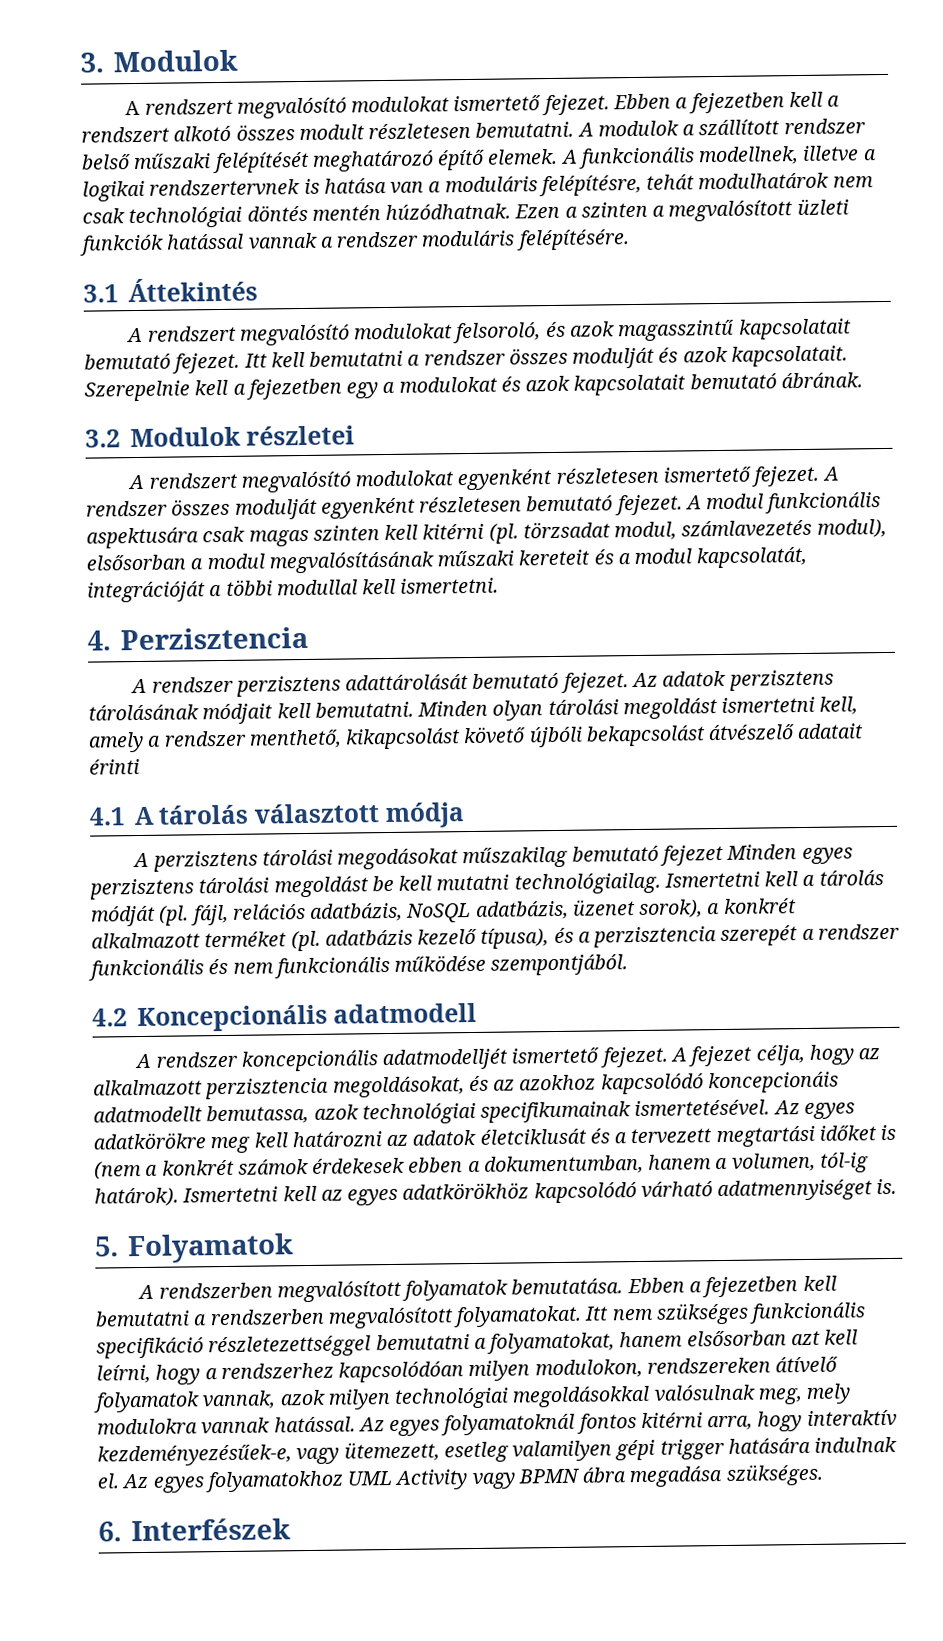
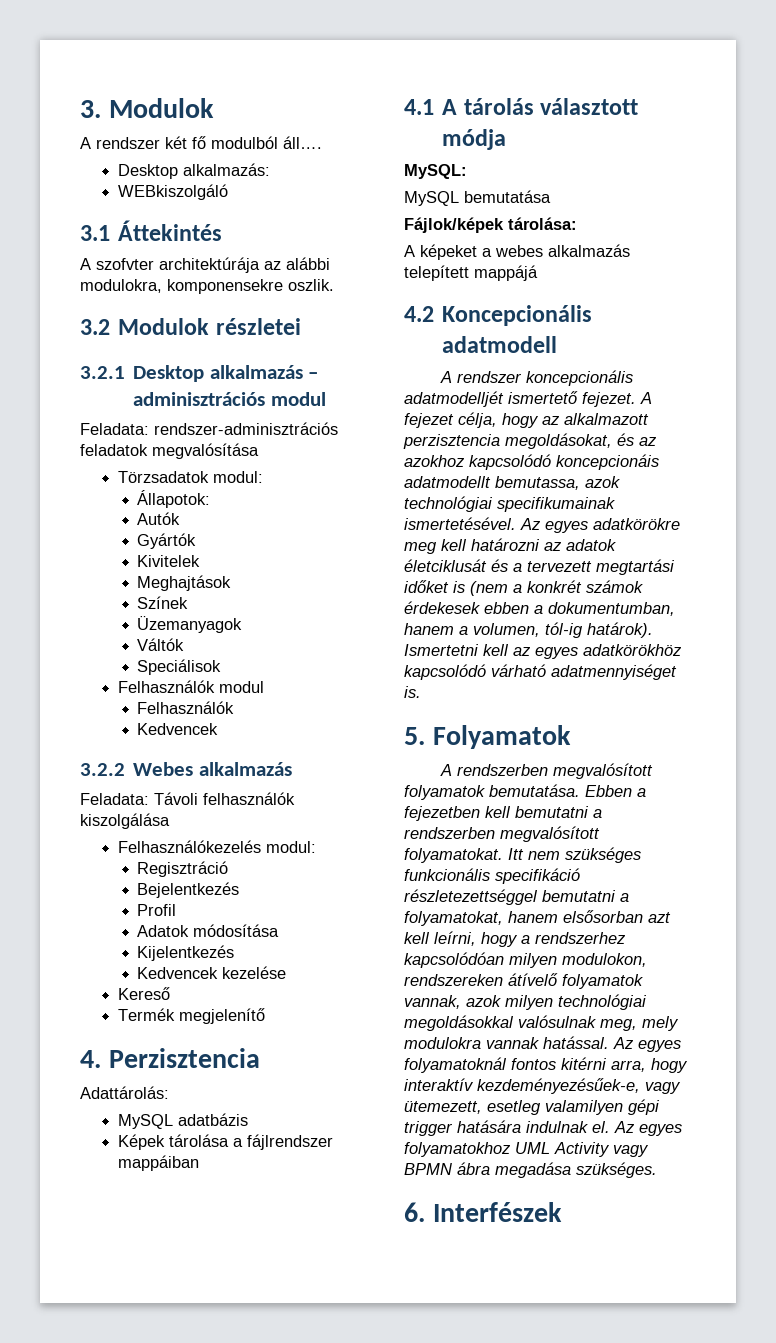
- A rendszert megvalósító modulokat ismertető fejezet. Ebben a fejezetben kell a rendszert alkotó összes modult részletesen bemutatni. A modulok a szállított rendszer belső műszaki felépítését meghatározó építő elemek. A funkcionális modellnek, illetve a logikai rendszertervnek is hatása van a moduláris felépítésre, tehát modulhatárok nem csak technológiai döntés mentén húzódhatnak. Ezen a szinten a megvalósított üzleti funkciók hatással vannak a rendszer moduláris felépítésére.
+ A rendszer két fő modulból áll….
+ Desktop alkalmazás:
+ WEBkiszolgáló
  3.1 Áttekintés
- A rendszert megvalósító modulokat felsoroló, és azok magasszintű kapcsolatait bemutató fejezet. Itt kell bemutatni a rendszer összes modulját és azok kapcsolatait. Szerepelnie kell a fejezetben egy a modulokat és azok kapcsolatait bemutató ábrának.
+ A szofvter architektúrája az alábbi modulokra, komponensekre oszlik.
  3.2 Modulok részletei
- A rendszert megvalósító modulokat egyenként részletesen ismertető fejezet. A rendszer összes modulját egyenként részletesen bemutató fejezet. A modul funkcionális aspektusára csak magas szinten kell kitérni (pl. törzsadat modul, számlavezetés modul), elsősorban a modul megvalósításának műszaki kereteit és a modul kapcsolatát, integrációját a többi modullal kell ismertetni.
+ 3.2.1 Desktop alkalmazás – adminisztrációs modul
+ Feladata: rendszer-adminisztrációs feladatok megvalósítása
+ Törzsadatok modul:
+ Állapotok:
+ Autók
+ Gyártók
+ Kivitelek
+ Meghajtások
+ Színek
+ Üzemanyagok
+ Váltók
+ Speciálisok
+ Felhasználók modul
+ Felhasználók
+ Kedvencek
+ 3.2.2 Webes alkalmazás
+ Feladata: Távoli felhasználók kiszolgálása
+ Felhasználókezelés modul:
+ Regisztráció
+ Bejelentkezés
+ Profil
+ Adatok módosítása
+ Kijelentkezés
+ Kedvencek kezelése
+ Kereső
+ Termék megjelenítő
  4. Perzisztencia
- A rendszer perzisztens adattárolását bemutató fejezet. Az adatok perzisztens tárolásának módjait kell bemutatni. Minden olyan tárolási megoldást ismertetni kell, amely a rendszer menthető, kikapcsolást követő újbóli bekapcsolást átvészelő adatait érinti
+ Adattárolás:
+ MySQL adatbázis
+ Képek tárolása a fájlrendszer mappáiban
- A perzisztens tárolási megodásokat műszakilag bemutató fejezet Minden egyes perzisztens tárolási megoldást be kell mutatni technológiailag. Ismertetni kell a tárolás módját (pl. fájl, relációs adatbázis, NoSQL adatbázis, üzenet sorok), a konkrét alkalmazott terméket (pl. adatbázis kezelő típusa), és a perzisztencia szerepét a rendszer funkcionális és nem funkcionális működése szempontjából.
+ MySQL:
+ MySQL bemutatása
+ Fájlok/képek tárolása:
+ A képeket a webes alkalmazás telepített mappájá

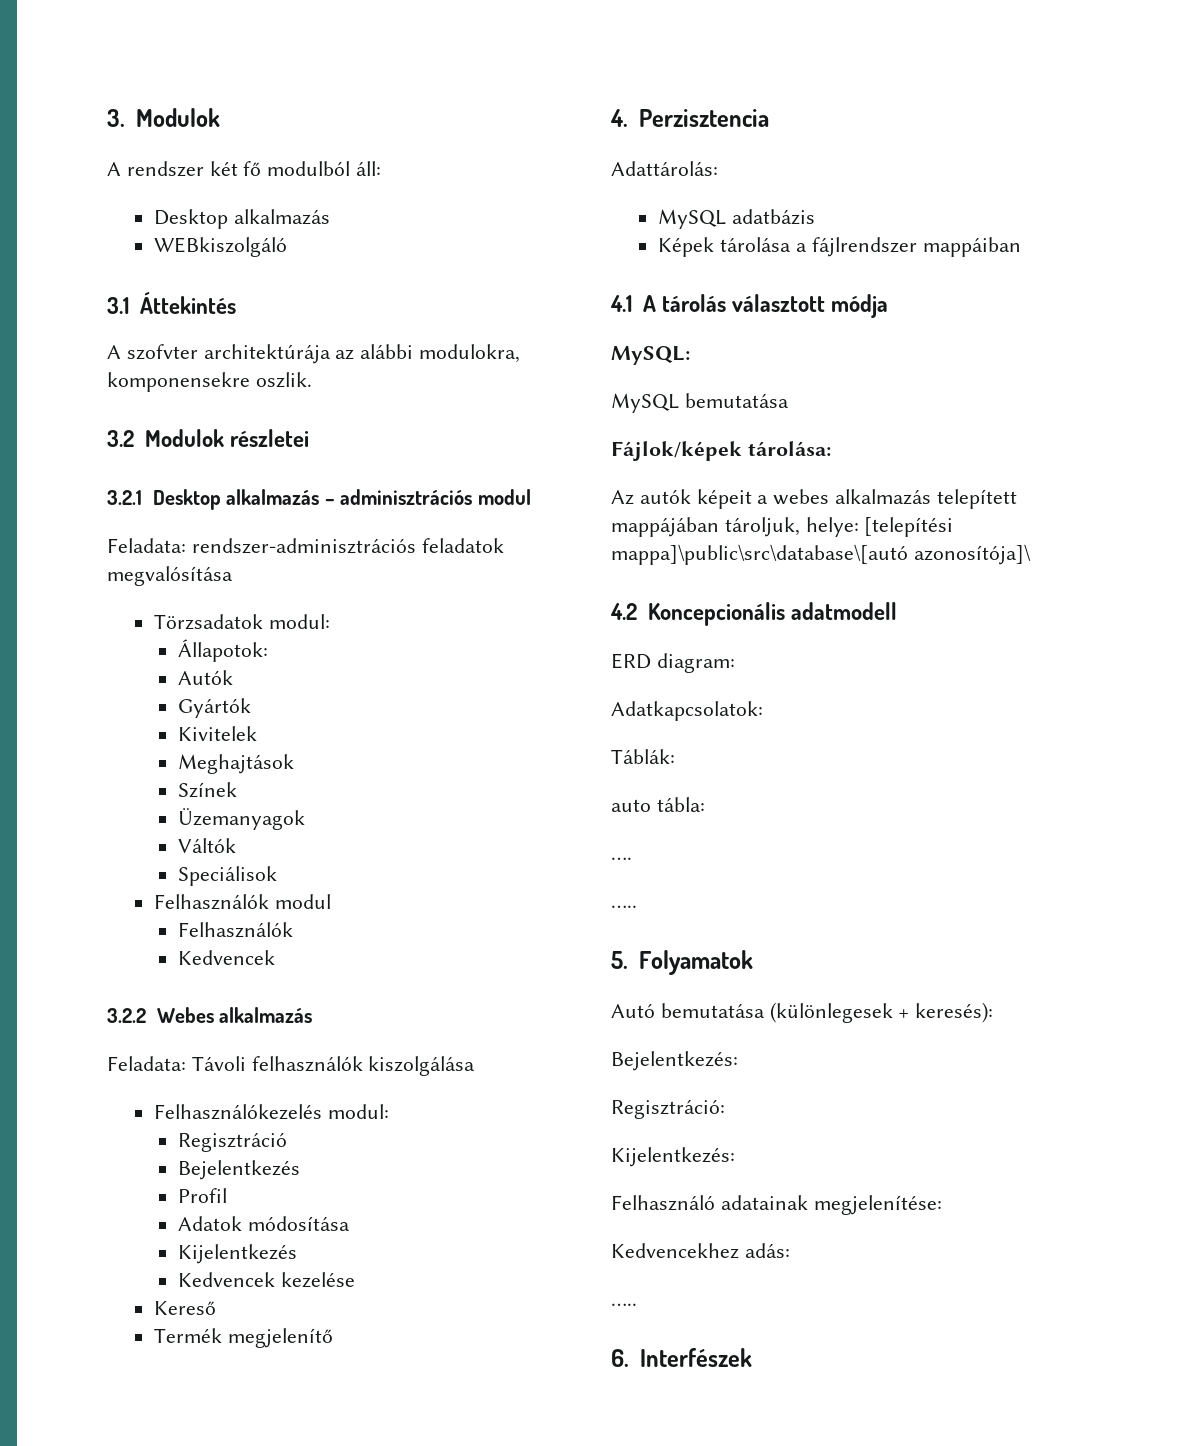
- A rendszer két fő modulból áll….
- Desktop alkalmazás:
+ A rendszer két fő modulból áll:
+ Desktop alkalmazás
- A képeket a webes alkalmazás telepített mappájá
+ Az autók képeit a webes alkalmazás telepített mappájában tároljuk, helye: [telepítési mappa]\public\src\database\[autó azonosítója]\
  4.2 Koncepcionális adatmodell
- A rendszer koncepcionális adatmodelljét ismertető fejezet. A fejezet célja, hogy az alkalmazott perzisztencia megoldásokat, és az azokhoz kapcsolódó koncepcionáis adatmodellt bemutassa, azok technológiai specifikumainak ismertetésével. Az egyes adatkörökre meg kell határozni az adatok életciklusát és a tervezett megtartási időket is (nem a konkrét számok érdekesek ebben a dokumentumban, hanem a volumen, tól-ig határok). Ismertetni kell az egyes adatkörökhöz kapcsolódó várható adatmennyiséget is.
+ ERD diagram:
+ Adatkapcsolatok:
+ Táblák:
+ auto tábla:
+ ….
+ …..
  5. Folyamatok
- A rendszerben megvalósított folyamatok bemutatása. Ebben a fejezetben kell bemutatni a rendszerben megvalósított folyamatokat. Itt nem szükséges funkcionális specifikáció részletezettséggel bemutatni a folyamatokat, hanem elsősorban azt kell leírni, hogy a rendszerhez kapcsolódóan milyen modulokon, rendszereken átívelő folyamatok vannak, azok milyen technológiai megoldásokkal valósulnak meg, mely modulokra vannak hatással. Az egyes folyamatoknál fontos kitérni arra, hogy interaktív kezdeményezésűek-e, vagy ütemezett, esetleg valamilyen gépi trigger hatására indulnak el. Az egyes folyamatokhoz UML Activity vagy BPMN ábra megadása szükséges.
+ Autó bemutatása (különlegesek + keresés):
+ Bejelentkezés:
+ Regisztráció:
+ Kijelentkezés:
+ Felhasználó adatainak megjelenítése:
+ Kedvencekhez adás:
+ …..

